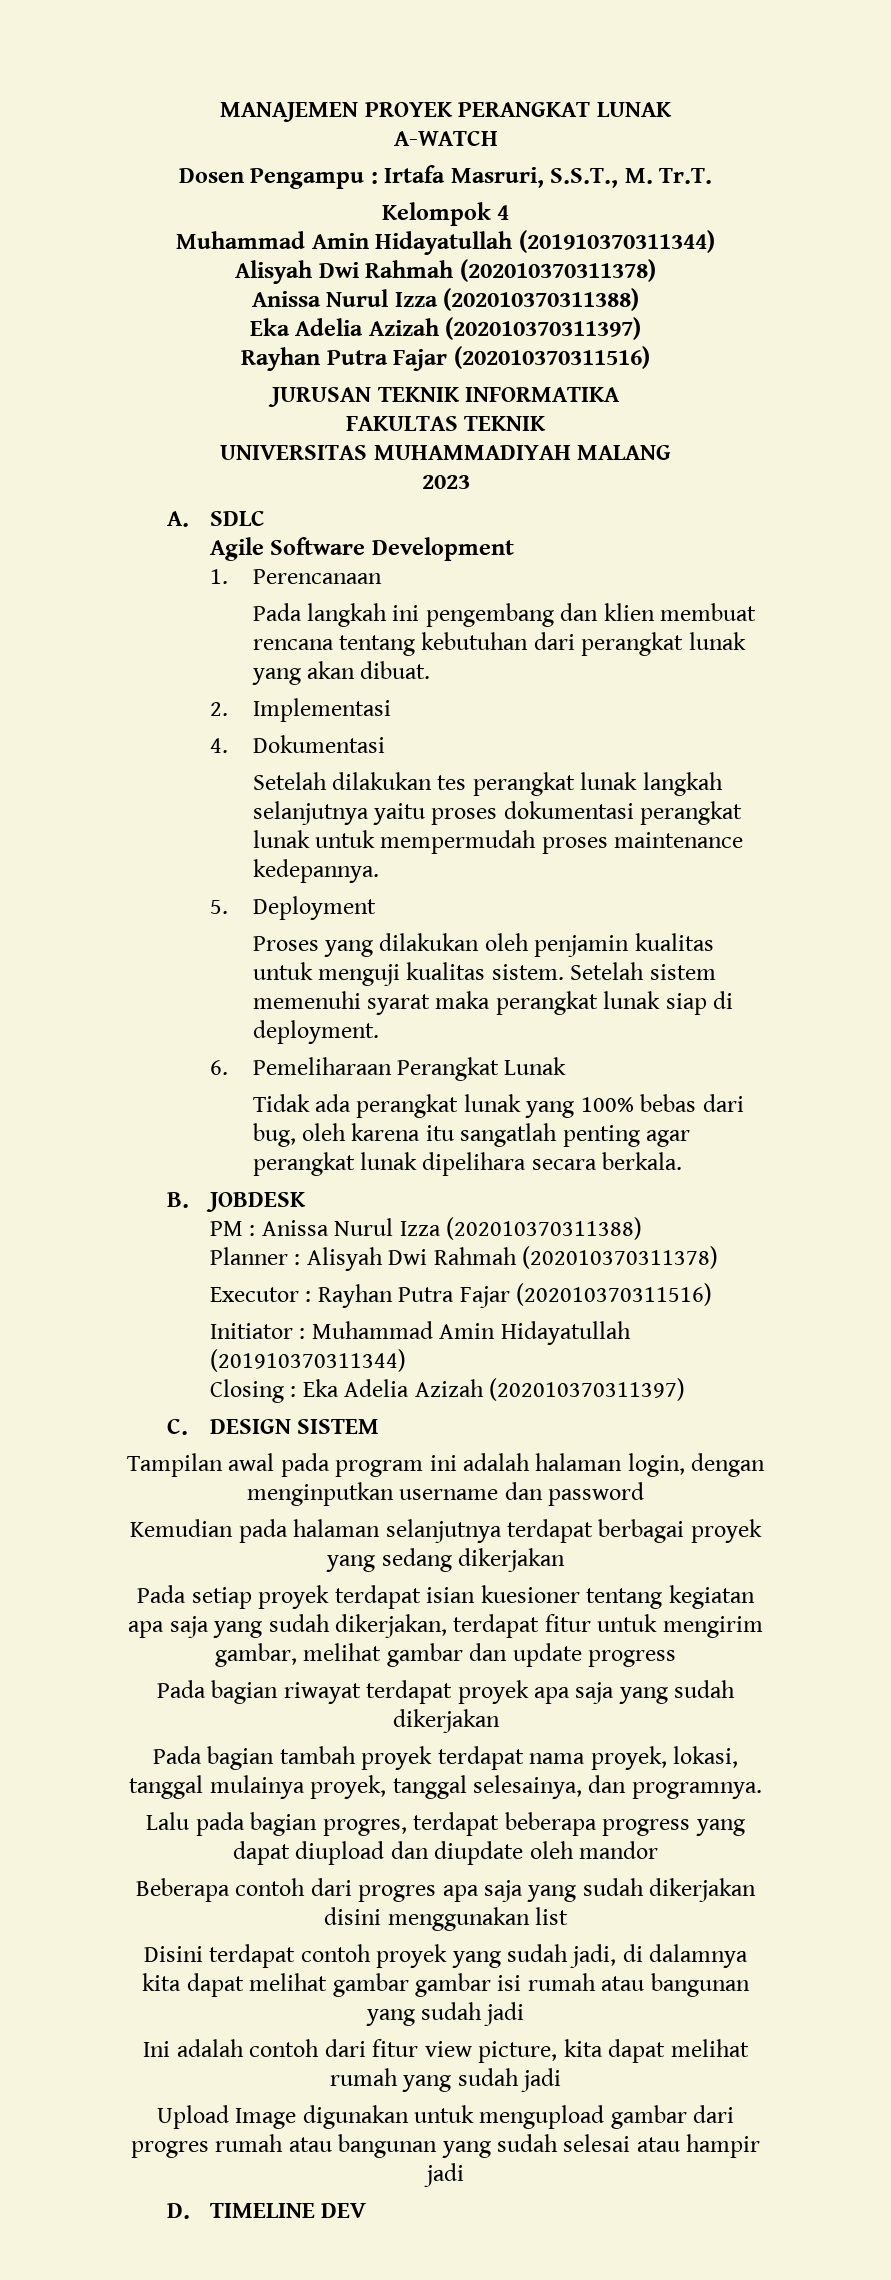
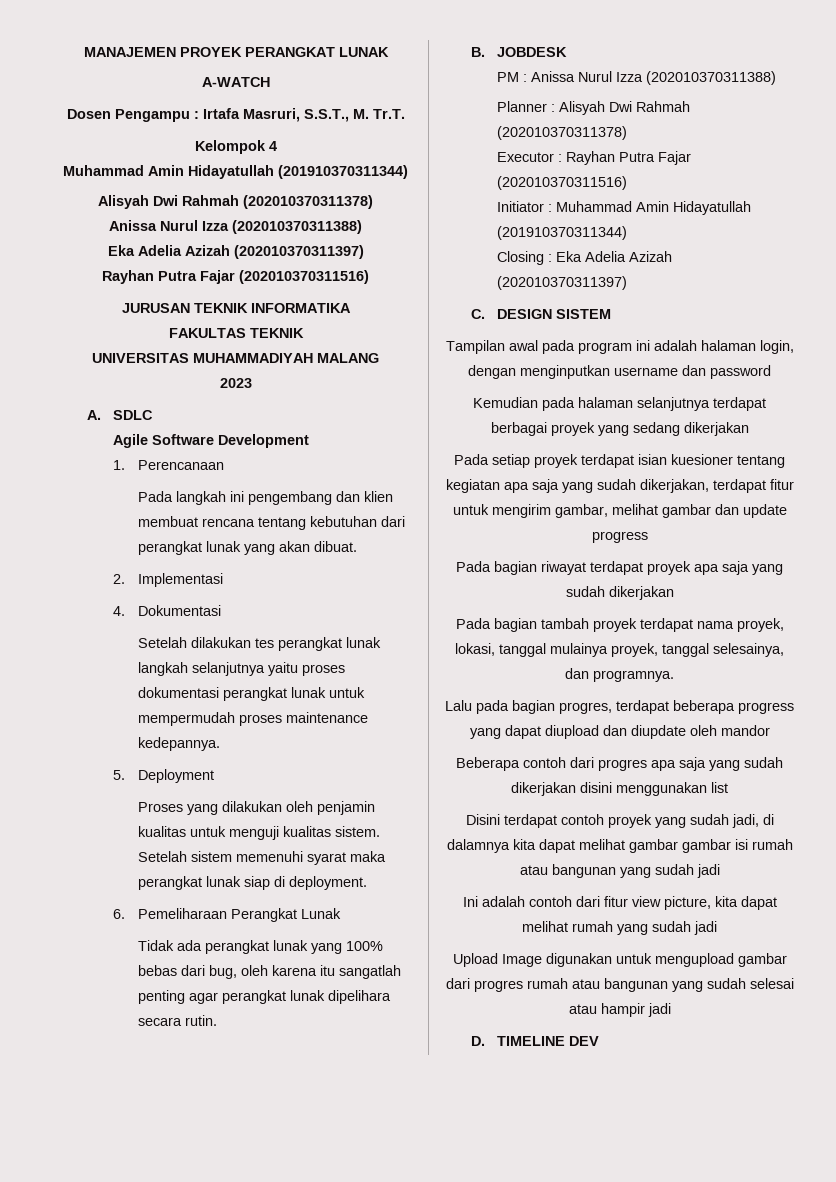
- Tidak ada perangkat lunak yang 100% bebas dari bug, oleh karena itu sangatlah penting agar perangkat lunak dipelihara secara berkala.
+ Tidak ada perangkat lunak yang 100% bebas dari bug, oleh karena itu sangatlah penting agar perangkat lunak dipelihara secara rutin.

